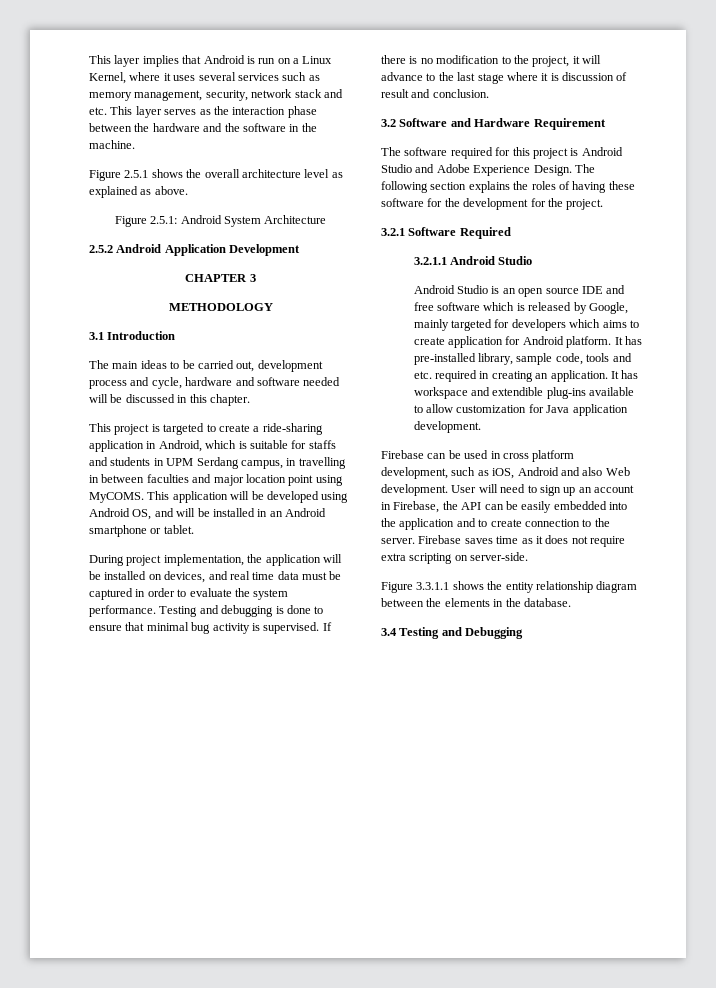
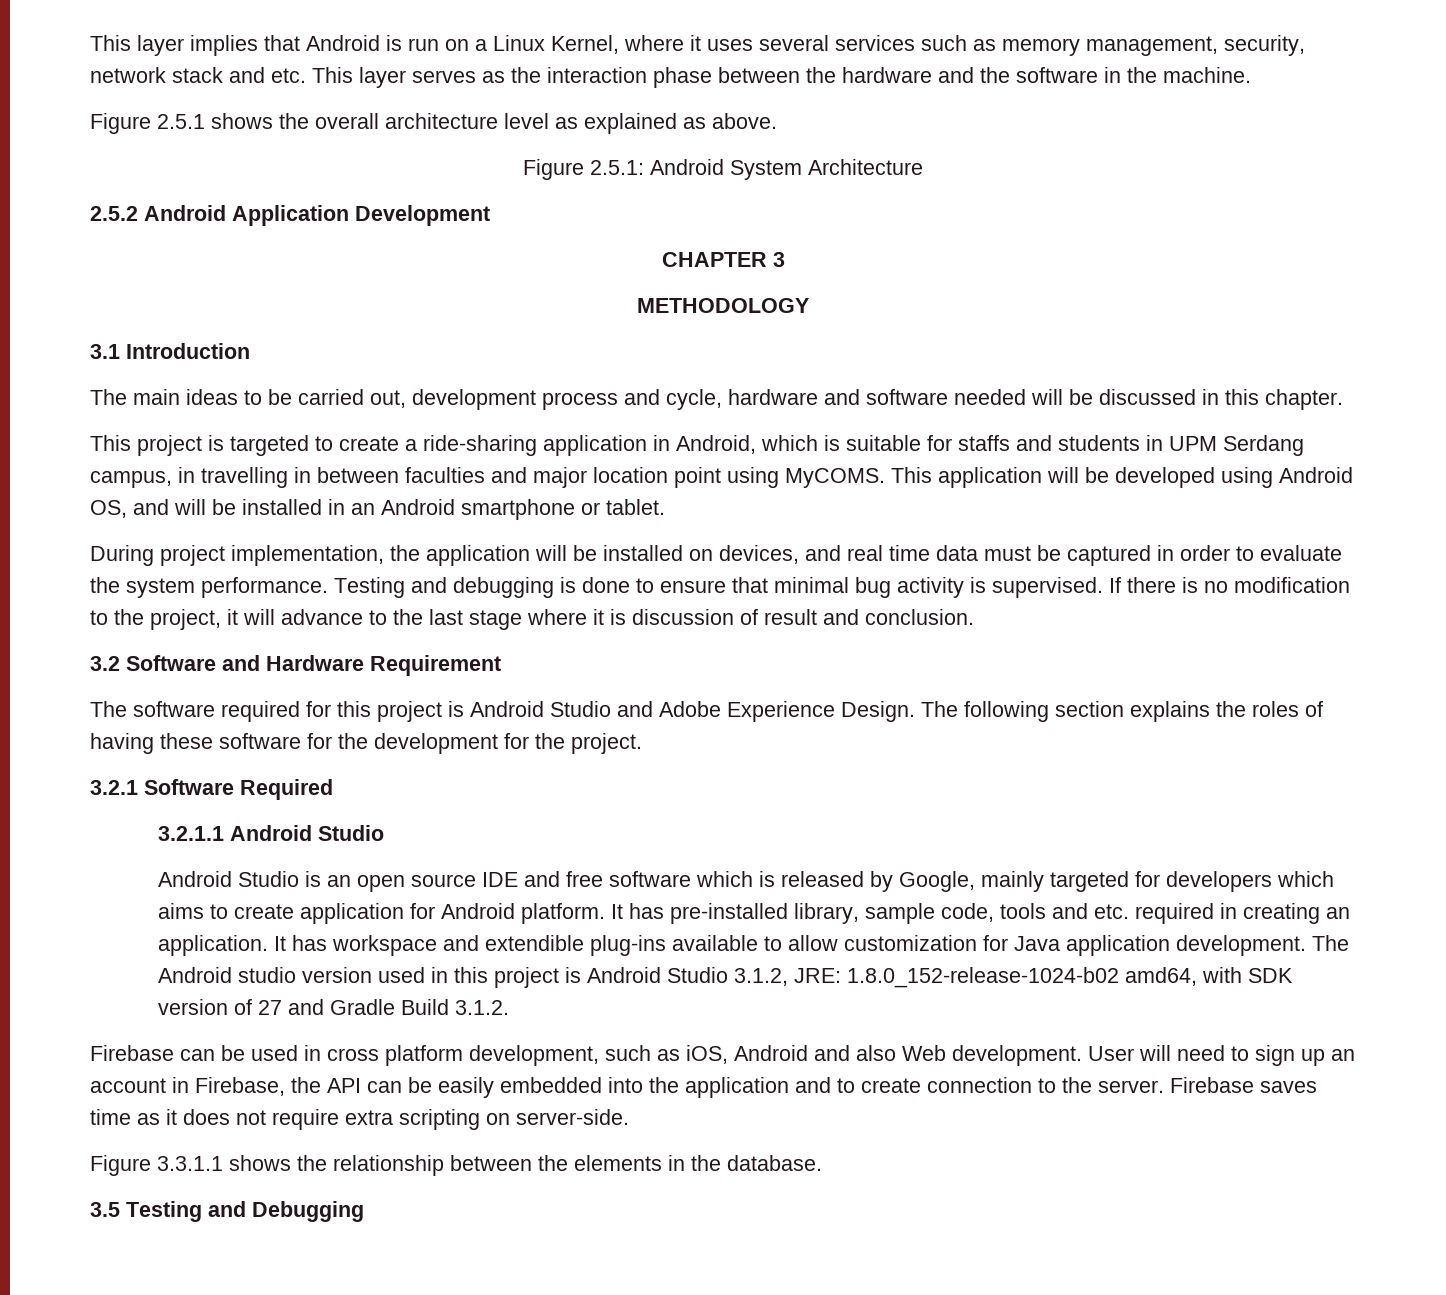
+ The Android studio version used in this project is Android Studio 3.1.2, JRE: 1.8.0_152-release-1024-b02 amd64, with SDK version of 27 and Gradle Build 3.1.2.
- Figure 3.3.1.1 shows the entity relationship diagram between the elements in the database.
+ Figure 3.3.1.1 shows the relationship between the elements in the database.
- 3.4 Testing and Debugging
+ 3.5 Testing and Debugging

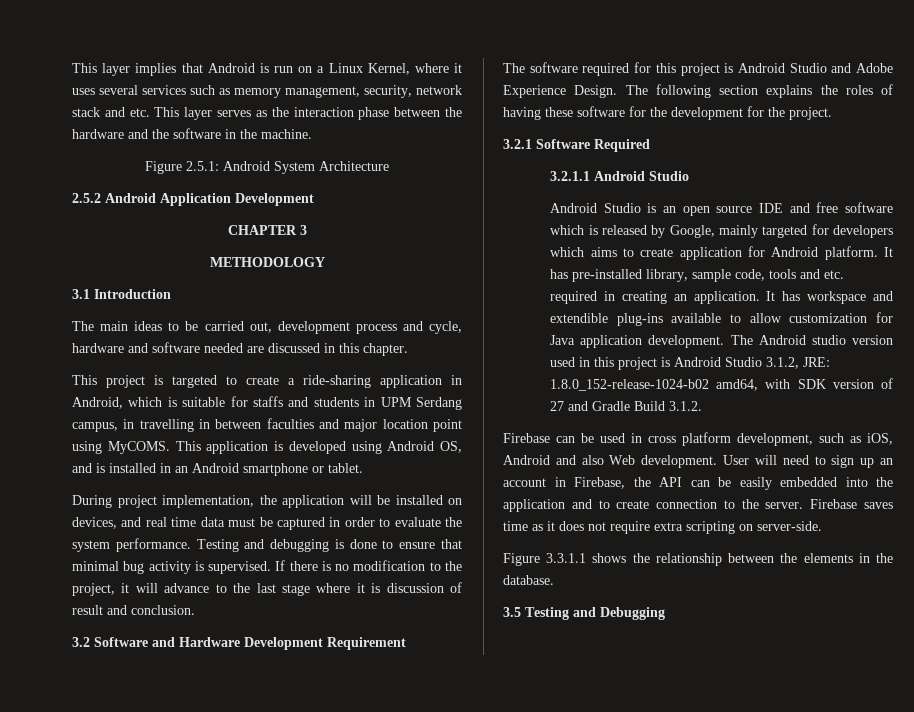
- Figure 2.5.1 shows the overall architecture level as explained as above.
- The main ideas to be carried out, development process and cycle, hardware and software needed will be discussed in this chapter.
+ The main ideas to be carried out, development process and cycle, hardware and software needed are discussed in this chapter.
- This application will be developed using Android OS, and will be installed in an Android smartphone or tablet.
+ This application is developed using Android OS, and is installed in an Android smartphone or tablet.
- 3.2 Software and Hardware Requirement
+ 3.2 Software and Hardware Development Requirement

